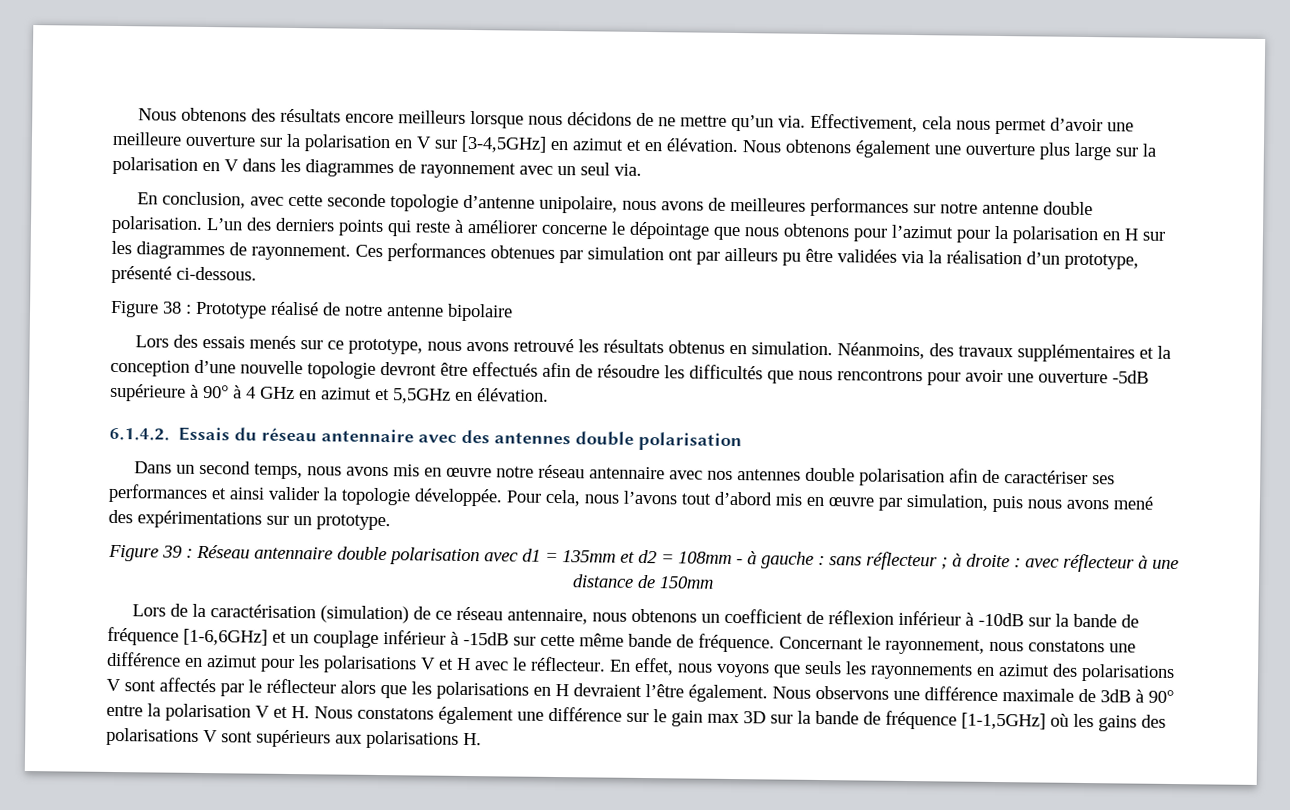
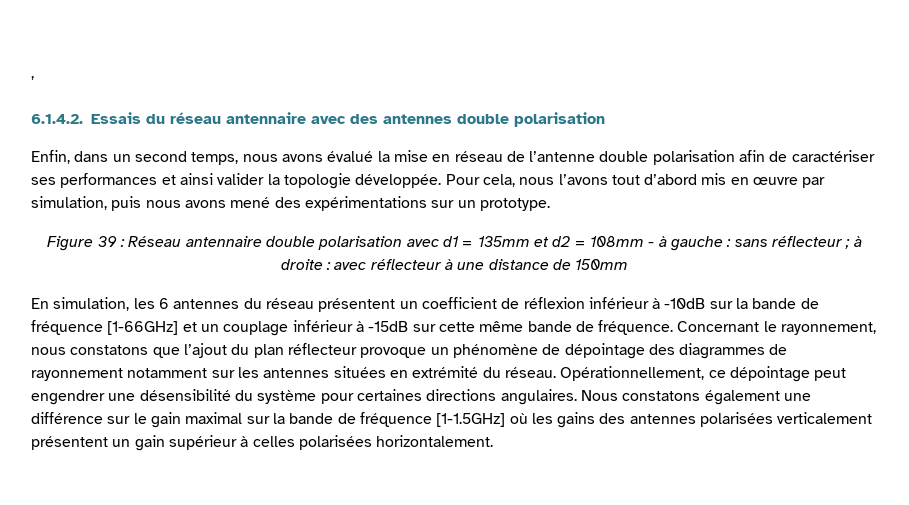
- Nous obtenons des résultats encore meilleurs lorsque nous décidons de ne mettre qu’un via. Effectivement, cela nous permet d’avoir une meilleure ouverture sur la polarisation en V sur [3-4,5GHz] en azimut et en élévation. Nous obtenons également une ouverture plus large sur la polarisation en V dans les diagrammes de rayonnement avec un seul via.
- En conclusion, avec cette seconde topologie d’antenne unipolaire, nous avons de meilleures performances sur notre antenne double polarisation. L’un des derniers points qui reste à améliorer concerne le dépointage que nous obtenons pour l’azimut pour la polarisation en H sur les diagrammes de rayonnement. Ces performances obtenues par simulation ont par ailleurs pu être validées via la réalisation d’un prototype, présenté ci-dessous.
- Figure 38 : Prototype réalisé de notre antenne bipolaire
- Lors des essais menés sur ce prototype, nous avons retrouvé les résultats obtenus en simulation. Néanmoins, des travaux supplémentaires et la conception d’une nouvelle topologie devront être effectués afin de résoudre les difficultés que nous rencontrons pour avoir une ouverture -5dB supérieure à 90° à 4 GHz en azimut et 5,5GHz en élévation.
+ ,
- Dans un second temps, nous avons mis en œuvre notre réseau antennaire avec nos antennes double polarisation afin de caractériser ses performances et ainsi valider la topologie développée.
+ Enfin, dans un second temps, nous avons évalué la mise en réseau de l’antenne double polarisation afin de caractériser ses performances et ainsi valider la topologie développée.
- Lors de la caractérisation (simulation) de ce réseau antennaire, nous obtenons un coefficient de réflexion inférieur à -10dB sur la bande de fréquence [1-6,6GHz] et un couplage inférieur à -15dB sur cette même bande de fréquence.
+ En simulation, les 6 antennes du réseau présentent un coefficient de réflexion inférieur à -10dB sur la bande de fréquence [1-66GHz] et un couplage inférieur à -15dB sur cette même bande de fréquence.
- Concernant le rayonnement, nous constatons une différence en azimut pour les polarisations V et H avec le réflecteur. En effet, nous voyons que seuls les rayonnements en azimut des polarisations V sont affectés par le réflecteur alors que les polarisations en H devraient l’être également. Nous observons une différence maximale de 3dB à 90° entre la polarisation V et H. Nous constatons également une différence sur le gain max 3D sur la bande de fréquence [1-1,5GHz] où les gains des polarisations V sont supérieurs aux polarisations H.
+ Concernant le rayonnement, nous constatons que l’ajout du plan réflecteur provoque un phénomène de dépointage des diagrammes de rayonnement notamment sur les antennes situées en extrémité du réseau. Opérationnellement, ce dépointage peut engendrer une désensibilité du système pour certaines directions angulaires. Nous constatons également une différence sur le gain maximal sur la bande de fréquence [1-1.5GHz] où les gains des antennes polarisées verticalement présentent un gain supérieur à celles polarisées horizontalement.

